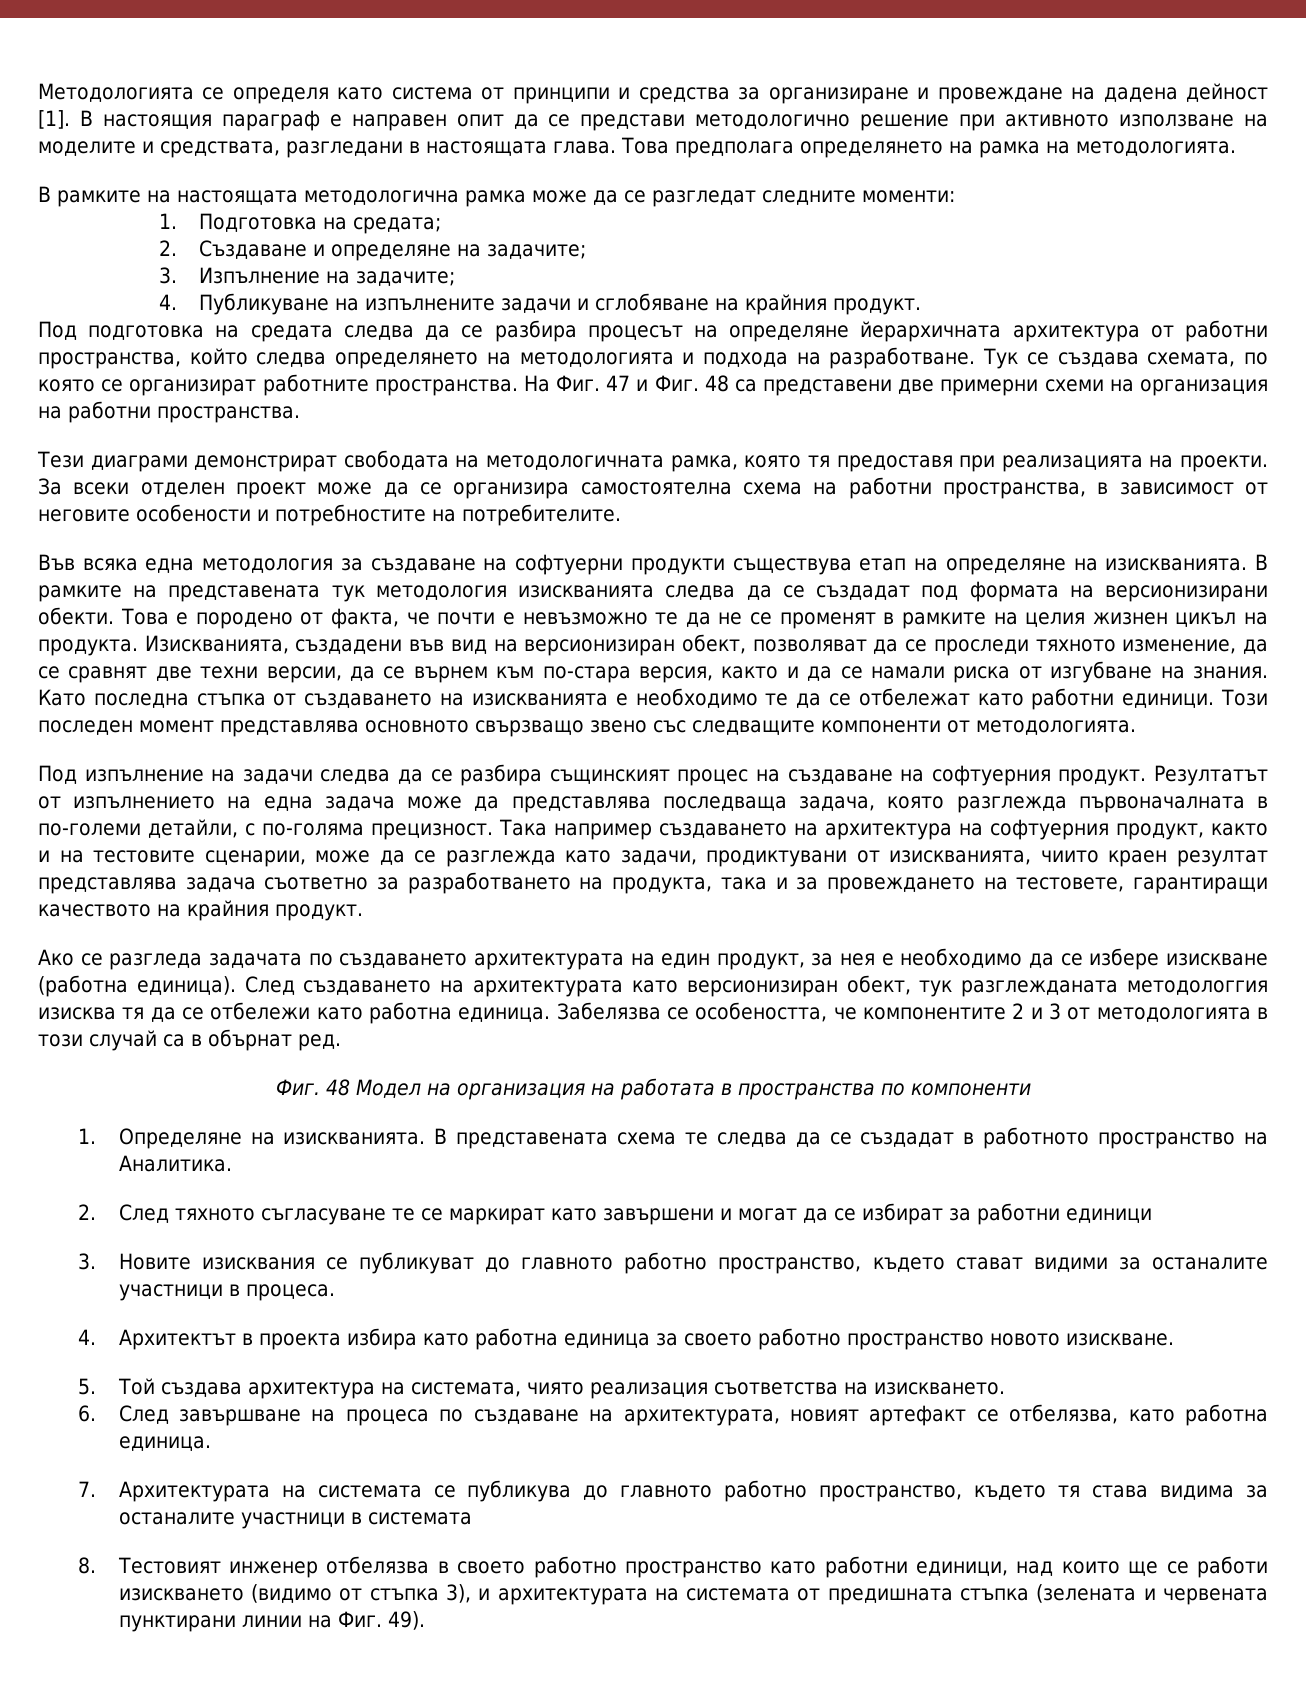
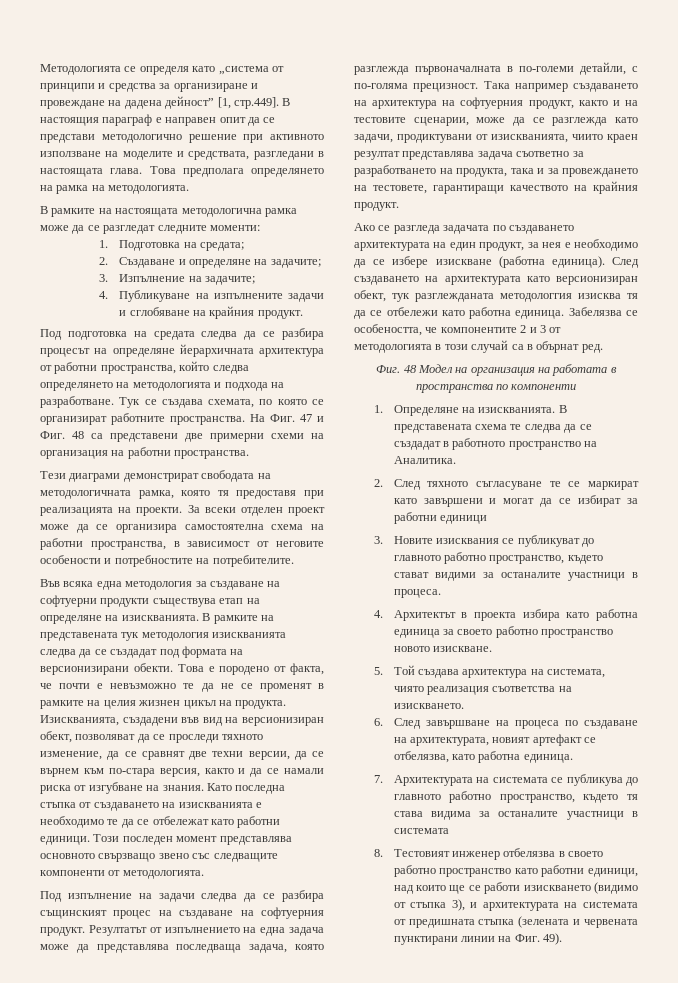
- Методологията се определя като система от принципи и средства за организиране и провеждане на дадена дейност [1]. В настоящия параграф е направен опит да се представи методологично решение при активното използване на моделите и средствата, разгледани в настоящата глава.
+ Методологията се определя като „система от принципи и средства за организиране и провеждане на дадена дейност” [1, стр.449]. В настоящия параграф е направен опит да се представи методологично решение при активното използване на моделите и средствата, разгледани в настоящата глава.

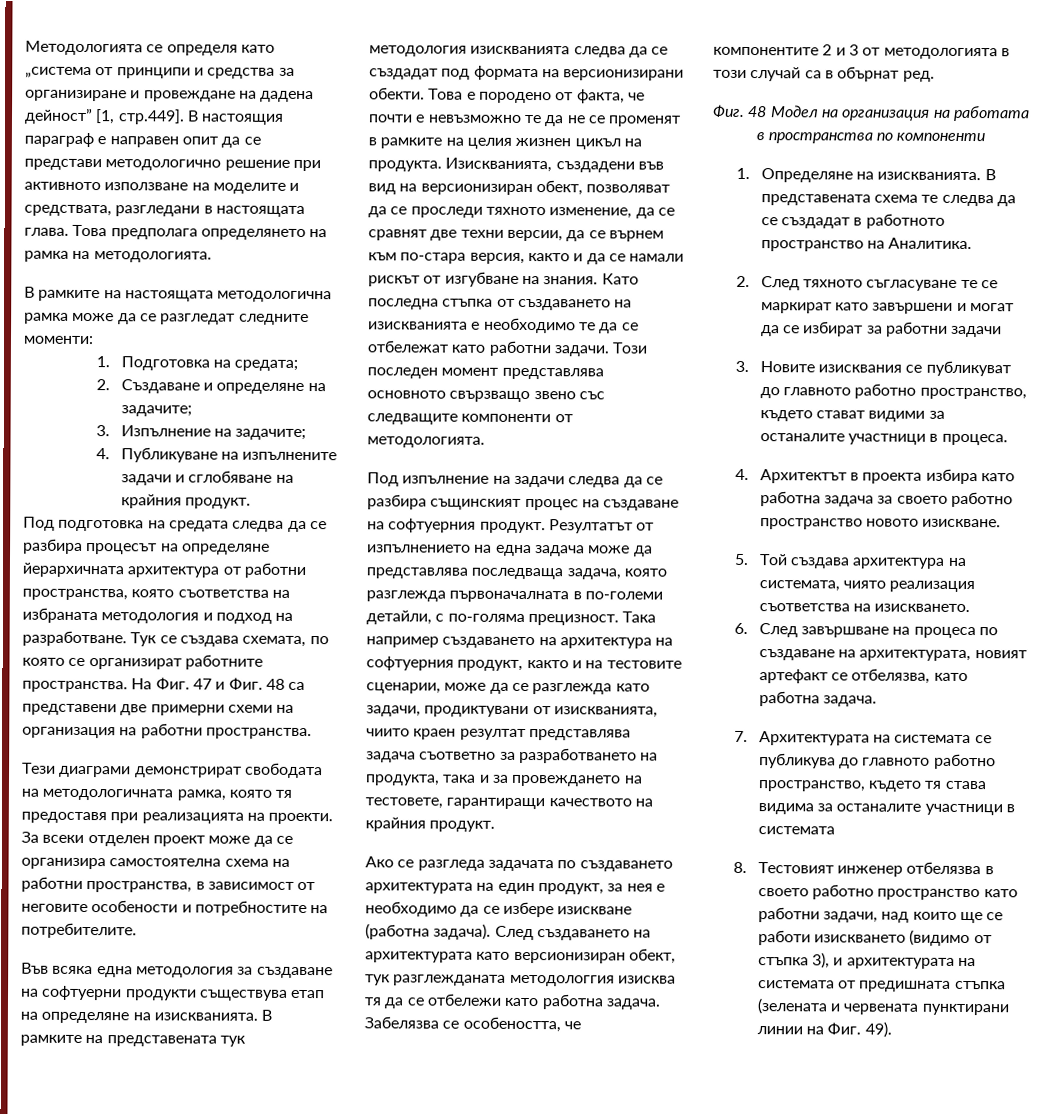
- Под подготовка на средата следва да се разбира процесът на определяне йерархичната архитектура от работни пространства, който следва определянето на методологията и подхода на разработване.
+ Под подготовка на средата следва да се разбира процесът на определяне йерархичната архитектура от работни пространства, която съответства на избраната методология и подход на разработване.
- Изискванията, създадени във вид на версионизиран обект, позволяват да се проследи тяхното изменение, да се сравнят две техни версии, да се върнем към по-стара версия, както и да се намали риска от изгубване на знания.
+ Изискванията, създадени във вид на версионизиран обект, позволяват да се проследи тяхното изменение, да се сравнят две техни версии, да се върнем към по-стара версия, както и да се намали рискът от изгубване на знания.
- Като последна стъпка от създаването на изискванията е необходимо те да се отбележат като работни единици.
+ Като последна стъпка от създаването на изискванията е необходимо те да се отбележат като работни задачи.
- Ако се разгледа задачата по създаването архитектурата на един продукт, за нея е необходимо да се избере изискване (работна единица).
+ Ако се разгледа задачата по създаването архитектурата на един продукт, за нея е необходимо да се избере изискване (работна задача).
- След създаването на архитектурата като версионизиран обект, тук разглежданата методологгия изисква тя да се отбележи като работна единица.
+ След създаването на архитектурата като версионизиран обект, тук разглежданата методологгия изисква тя да се отбележи като работна задача.
- 2. След тяхното съгласуване те се маркират като завършени и могат да се избират за работни единици
+ 2. След тяхното съгласуване те се маркират като завършени и могат да се избират за работни задачи
- 4. Архитектът в проекта избира като работна единица за своето работно пространство новото изискване.
+ 4. Архитектът в проекта избира като работна задача за своето работно пространство новото изискване.
- 6. След завършване на процеса по създаване на архитектурата, новият артефакт се отбелязва, като работна единица.
+ 6. След завършване на процеса по създаване на архитектурата, новият артефакт се отбелязва, като работна задача.
- 8. Тестовият инженер отбелязва в своето работно пространство като работни единици, над които ще се работи изискването (видимо от стъпка 3), и архитектурата на системата от предишната стъпка (зелената и червената пунктирани линии на Фиг. 49).
+ 8. Тестовият инженер отбелязва в своето работно пространство като работни задачи, над които ще се работи изискването (видимо от стъпка 3), и архитектурата на системата от предишната стъпка (зелената и червената пунктирани линии на Фиг. 49).

